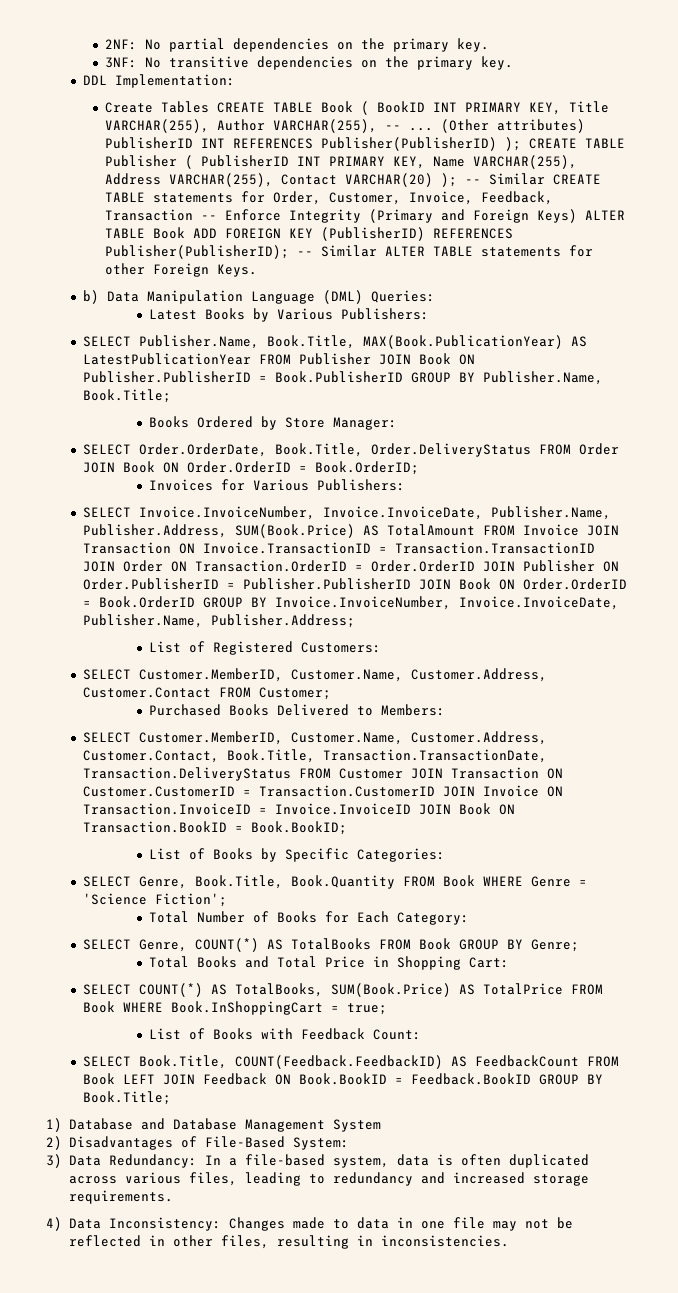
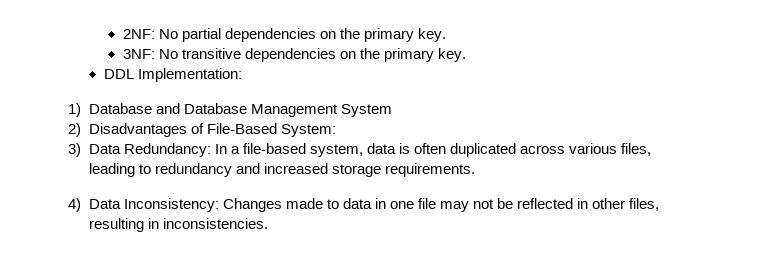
- Create Tables CREATE TABLE Book ( BookID INT PRIMARY KEY, Title VARCHAR(255), Author VARCHAR(255), -- ... (Other attributes) PublisherID INT REFERENCES Publisher(PublisherID) ); CREATE TABLE Publisher ( PublisherID INT PRIMARY KEY, Name VARCHAR(255), Address VARCHAR(255), Contact VARCHAR(20) ); -- Similar CREATE TABLE statements for Order, Customer, Invoice, Feedback, Transaction -- Enforce Integrity (Primary and Foreign Keys) ALTER TABLE Book ADD FOREIGN KEY (PublisherID) REFERENCES Publisher(PublisherID); -- Similar ALTER TABLE statements for other Foreign Keys.
- b) Data Manipulation Language (DML) Queries:
- Latest Books by Various Publishers:
- SELECT Publisher.Name, Book.Title, MAX(Book.PublicationYear) AS LatestPublicationYear FROM Publisher JOIN Book ON Publisher.PublisherID = Book.PublisherID GROUP BY Publisher.Name, Book.Title;
- Books Ordered by Store Manager:
- SELECT Order.OrderDate, Book.Title, Order.DeliveryStatus FROM Order JOIN Book ON Order.OrderID = Book.OrderID;
- Invoices for Various Publishers:
- SELECT Invoice.InvoiceNumber, Invoice.InvoiceDate, Publisher.Name, Publisher.Address, SUM(Book.Price) AS TotalAmount FROM Invoice JOIN Transaction ON Invoice.TransactionID = Transaction.TransactionID JOIN Order ON Transaction.OrderID = Order.OrderID JOIN Publisher ON Order.PublisherID = Publisher.PublisherID JOIN Book ON Order.OrderID = Book.OrderID GROUP BY Invoice.InvoiceNumber, Invoice.InvoiceDate, Publisher.Name, Publisher.Address;
- List of Registered Customers:
- SELECT Customer.MemberID, Customer.Name, Customer.Address, Customer.Contact FROM Customer;
- Purchased Books Delivered to Members:
- SELECT Customer.MemberID, Customer.Name, Customer.Address, Customer.Contact, Book.Title, Transaction.TransactionDate, Transaction.DeliveryStatus FROM Customer JOIN Transaction ON Customer.CustomerID = Transaction.CustomerID JOIN Invoice ON Transaction.InvoiceID = Invoice.InvoiceID JOIN Book ON Transaction.BookID = Book.BookID;
- List of Books by Specific Categories:
- SELECT Genre, Book.Title, Book.Quantity FROM Book WHERE Genre = 'Science Fiction';
- Total Number of Books for Each Category:
- SELECT Genre, COUNT(*) AS TotalBooks FROM Book GROUP BY Genre;
- Total Books and Total Price in Shopping Cart:
- SELECT COUNT(*) AS TotalBooks, SUM(Book.Price) AS TotalPrice FROM Book WHERE Book.InShoppingCart = true;
- List of Books with Feedback Count:
- SELECT Book.Title, COUNT(Feedback.FeedbackID) AS FeedbackCount FROM Book LEFT JOIN Feedback ON Book.BookID = Feedback.BookID GROUP BY Book.Title;

